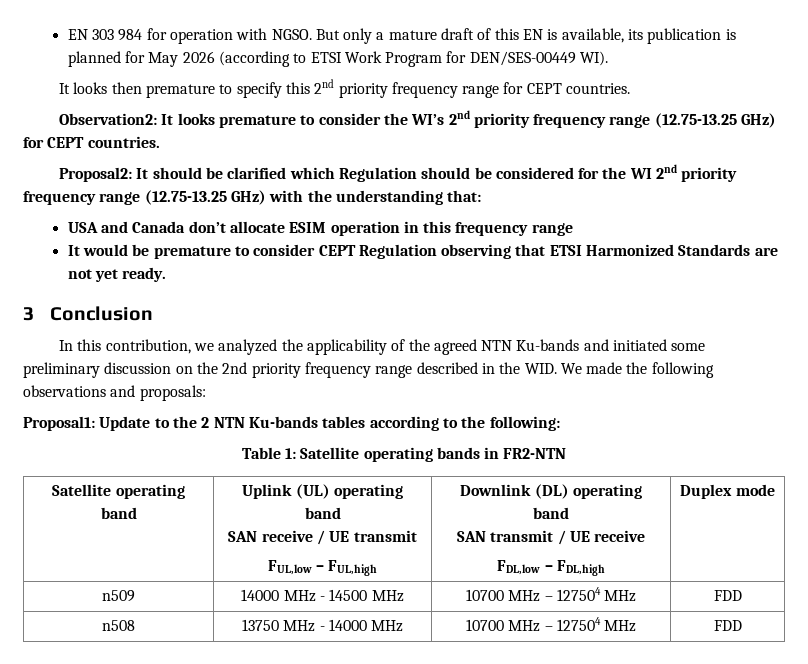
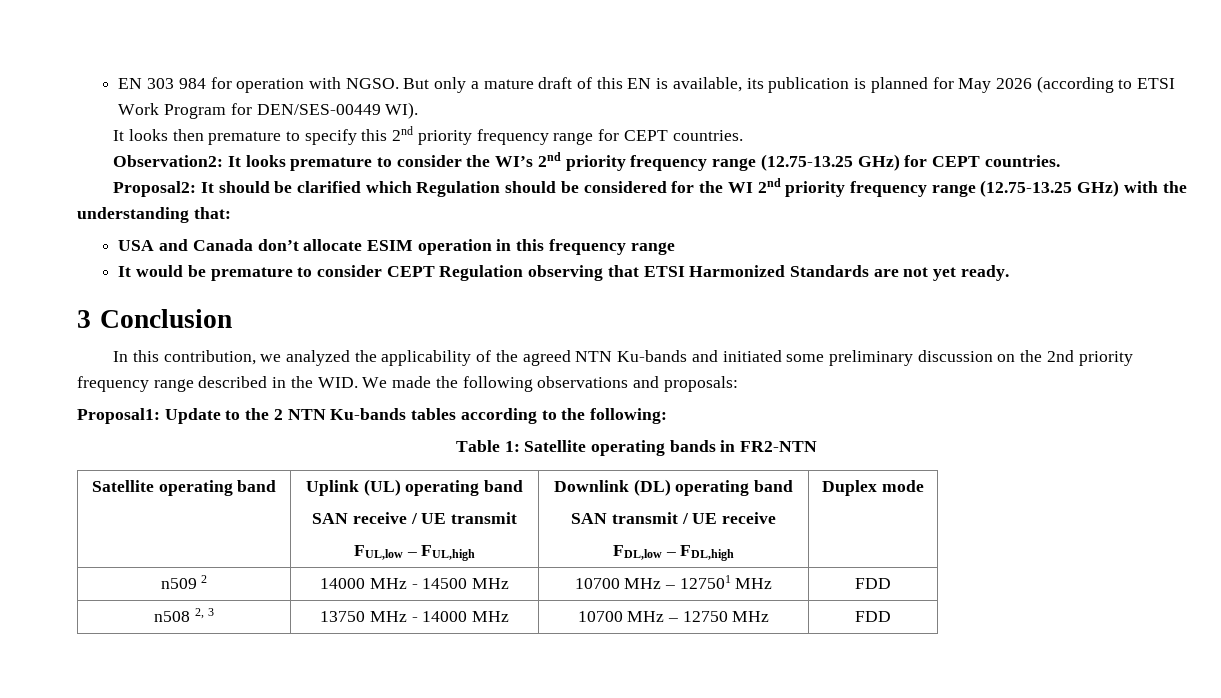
- n509 | 14000 MHz - 14500 MHz | 10700 MHz – 127504 MHz | FDD
+ n509 2 | 14000 MHz - 14500 MHz | 10700 MHz – 127501 MHz | FDD
- n508 | 13750 MHz - 14000 MHz | 10700 MHz – 127504 MHz | FDD
+ n508 2, 3 | 13750 MHz - 14000 MHz | 10700 MHz – 12750 MHz | FDD

